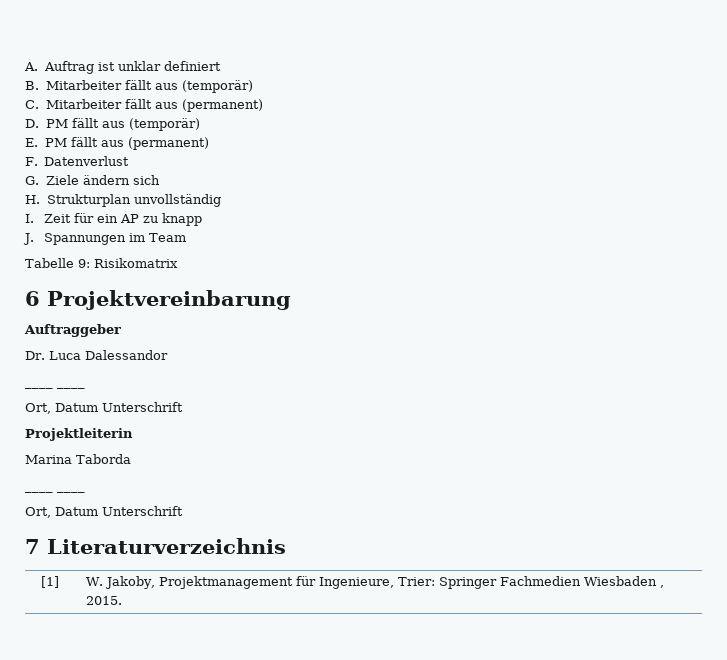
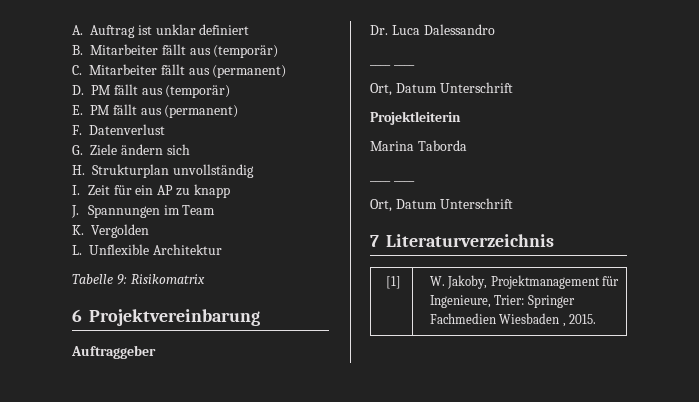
+ K. Vergolden
+ L. Unflexible Architektur
- Dr. Luca Dalessandor
+ Dr. Luca Dalessandro

